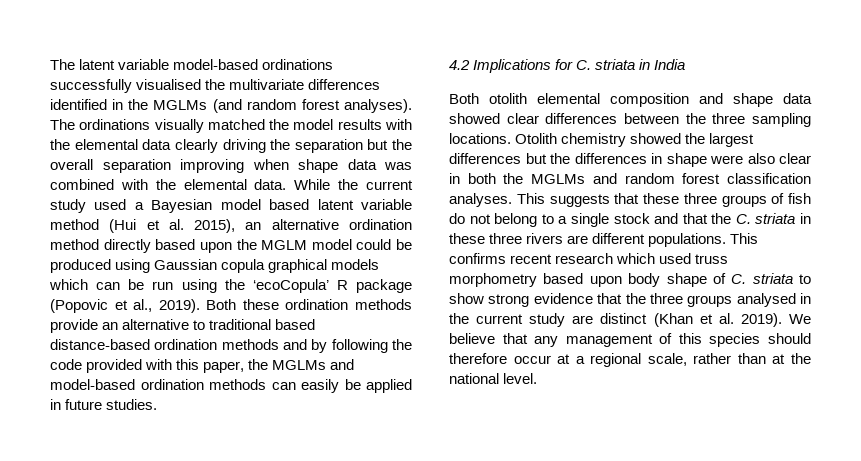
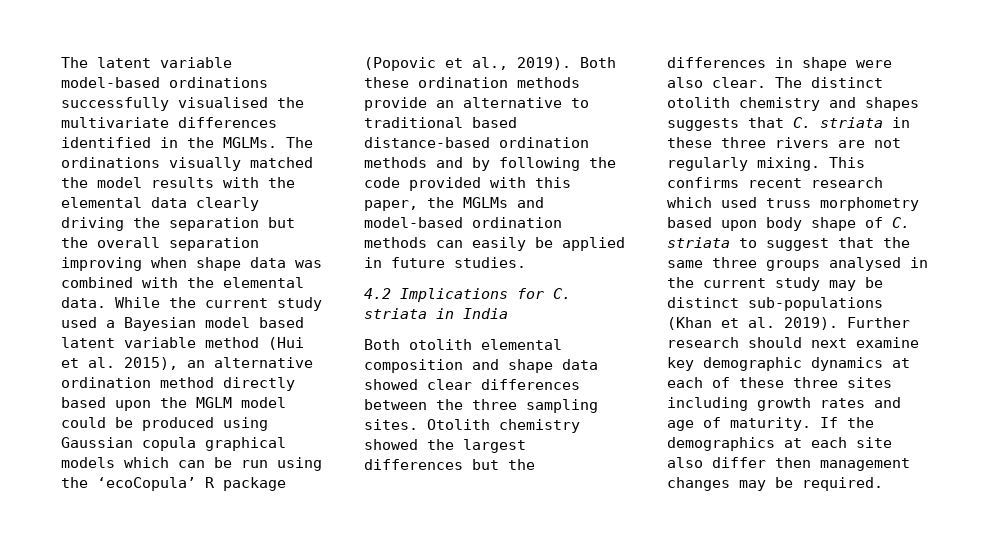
- The latent variable model-based ordinations successfully visualised the multivariate differences identified in the MGLMs (and random forest analyses).
+ The latent variable model-based ordinations successfully visualised the multivariate differences identified in the MGLMs.
- Both otolith elemental composition and shape data showed clear differences between the three sampling locations.
+ Both otolith elemental composition and shape data showed clear differences between the three sampling sites.
- Otolith chemistry showed the largest differences but the differences in shape were also clear in both the MGLMs and random forest classification analyses. This suggests that these three groups of fish do not belong to a single stock and that the C. striata in these three rivers are different populations.
+ Otolith chemistry showed the largest differences but the differences in shape were also clear. The distinct otolith chemistry and shapes suggests that C. striata in these three rivers are not regularly mixing.
- This confirms recent research which used truss morphometry based upon body shape of C. striata to show strong evidence that the three groups analysed in the current study are distinct (Khan et al. 2019). We believe that any management of this species should therefore occur at a regional scale, rather than at the national level.
+ This confirms recent research which used truss morphometry based upon body shape of C. striata to suggest that the same three groups analysed in the current study may be distinct sub-populations (Khan et al. 2019). Further research should next examine key demographic dynamics at each of these three sites including growth rates and age of maturity. If the demographics at each site also differ then management changes may be required.

